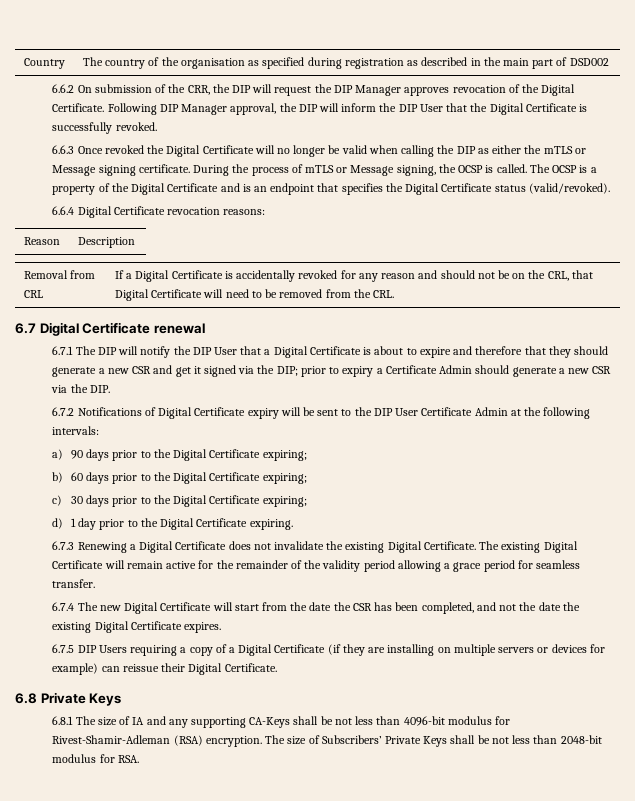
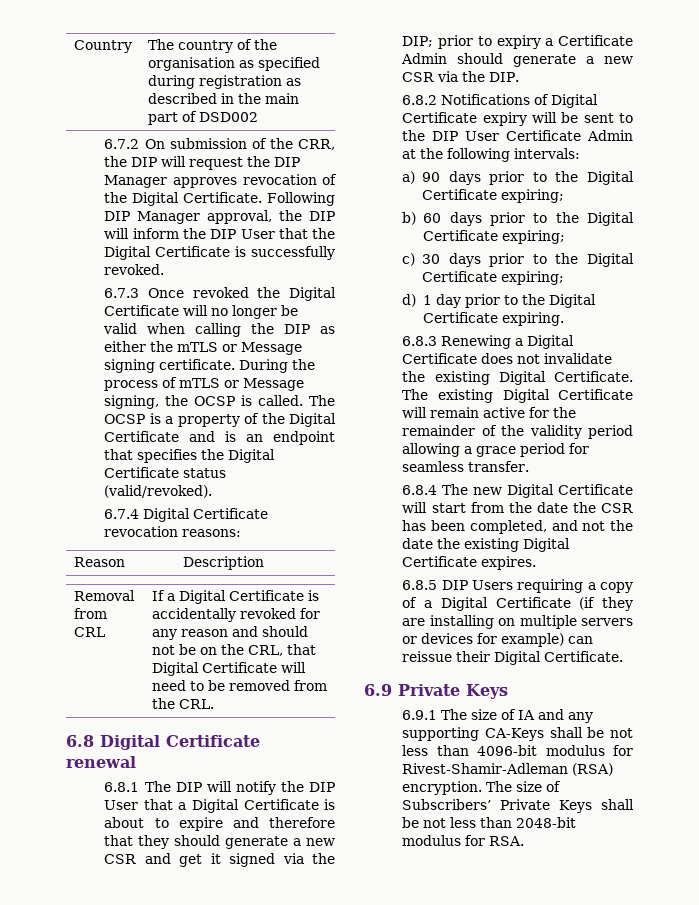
- 6.6.2 On submission of the CRR, the DIP will request the DIP Manager approves revocation of the Digital Certificate.
+ 6.7.2 On submission of the CRR, the DIP will request the DIP Manager approves revocation of the Digital Certificate.
- 6.6.3 Once revoked the Digital Certificate will no longer be valid when calling the DIP as either the mTLS or Message signing certificate.
+ 6.7.3 Once revoked the Digital Certificate will no longer be valid when calling the DIP as either the mTLS or Message signing certificate.
- 6.6.4 Digital Certificate revocation reasons:
+ 6.7.4 Digital Certificate revocation reasons:
- 6.7 Digital Certificate renewal
+ 6.8 Digital Certificate renewal
- 6.7.1 The DIP will notify the DIP User that a Digital Certificate is about to expire and therefore that they should generate a new CSR and get it signed via the DIP; prior to expiry a Certificate Admin should generate a new CSR via the DIP.
+ 6.8.1 The DIP will notify the DIP User that a Digital Certificate is about to expire and therefore that they should generate a new CSR and get it signed via the DIP; prior to expiry a Certificate Admin should generate a new CSR via the DIP.
- 6.7.2 Notifications of Digital Certificate expiry will be sent to the DIP User Certificate Admin at the following intervals:
+ 6.8.2 Notifications of Digital Certificate expiry will be sent to the DIP User Certificate Admin at the following intervals:
- 6.7.3 Renewing a Digital Certificate does not invalidate the existing Digital Certificate.
+ 6.8.3 Renewing a Digital Certificate does not invalidate the existing Digital Certificate.
- 6.7.4 The new Digital Certificate will start from the date the CSR has been completed, and not the date the existing Digital Certificate expires.
+ 6.8.4 The new Digital Certificate will start from the date the CSR has been completed, and not the date the existing Digital Certificate expires.
- 6.7.5 DIP Users requiring a copy of a Digital Certificate (if they are installing on multiple servers or devices for example) can reissue their Digital Certificate.
+ 6.8.5 DIP Users requiring a copy of a Digital Certificate (if they are installing on multiple servers or devices for example) can reissue their Digital Certificate.
- 6.8 Private Keys
+ 6.9 Private Keys
- 6.8.1 The size of IA and any supporting CA-Keys shall be not less than 4096-bit modulus for Rivest-Shamir-Adleman (RSA) encryption.
+ 6.9.1 The size of IA and any supporting CA-Keys shall be not less than 4096-bit modulus for Rivest-Shamir-Adleman (RSA) encryption.

